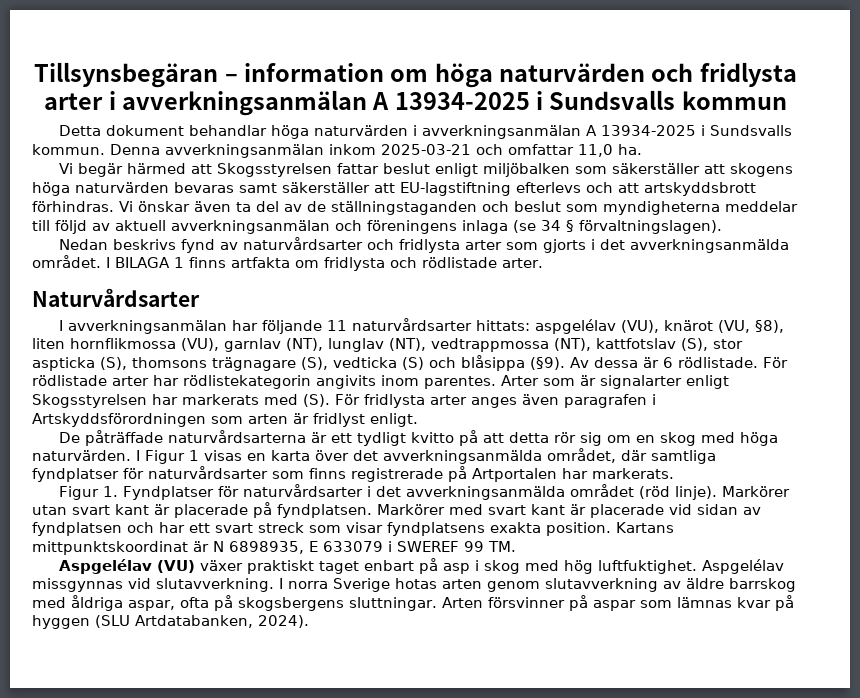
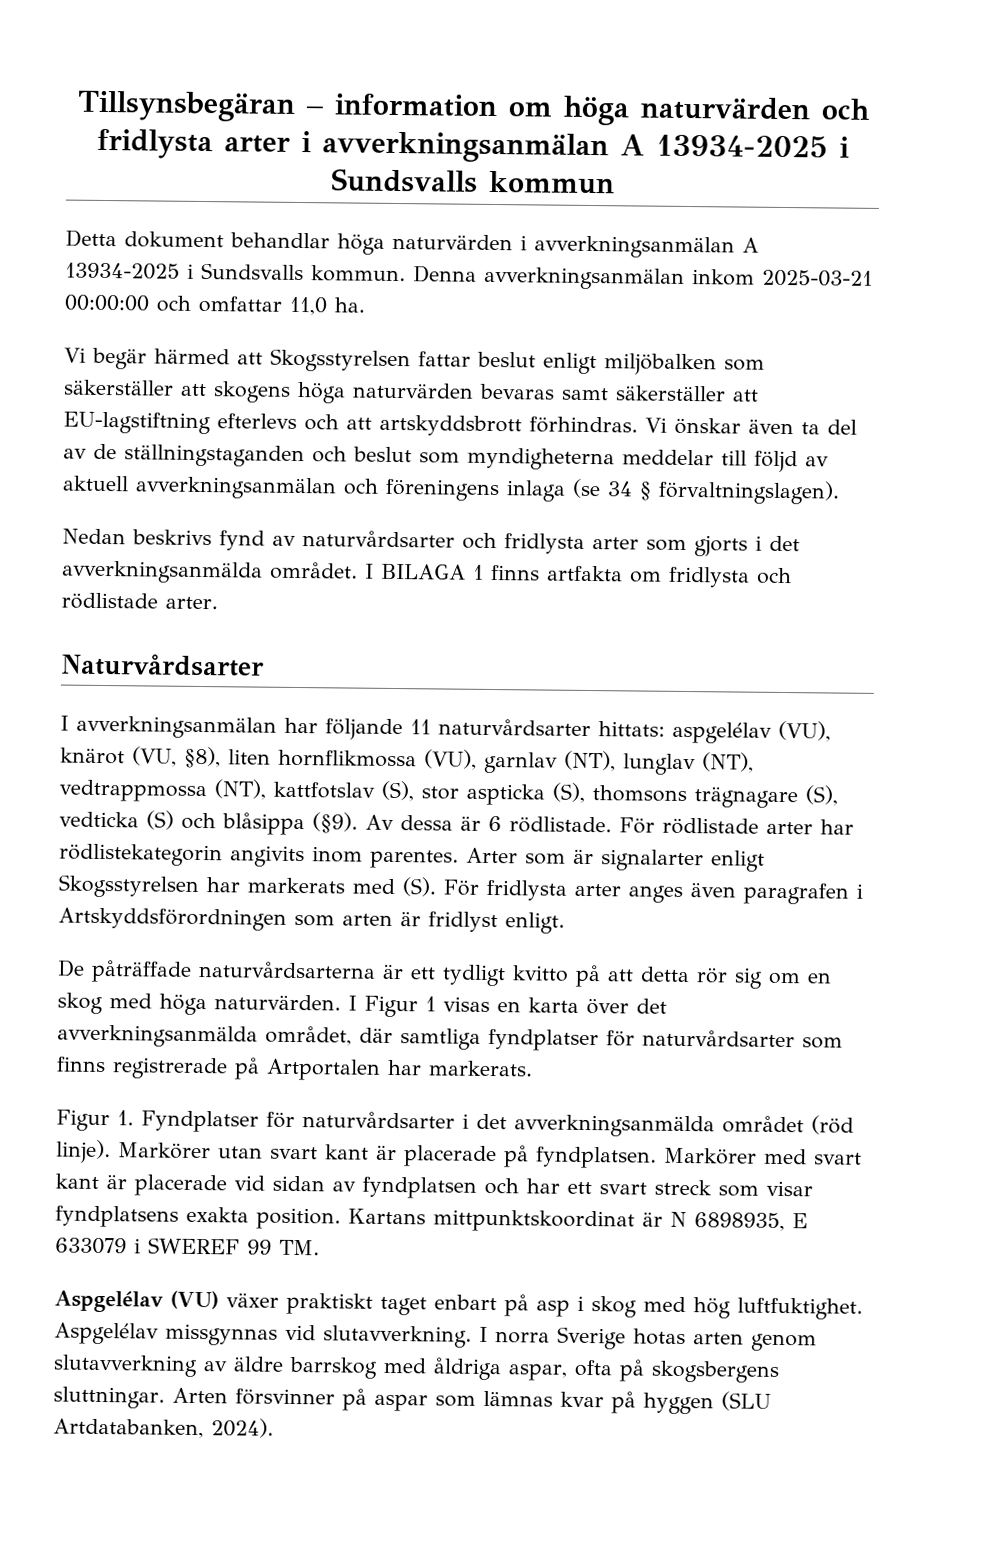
- Denna avverkningsanmälan inkom 2025-03-21 och omfattar 11,0 ha.
+ Denna avverkningsanmälan inkom 2025-03-21 00:00:00 och omfattar 11,0 ha.

